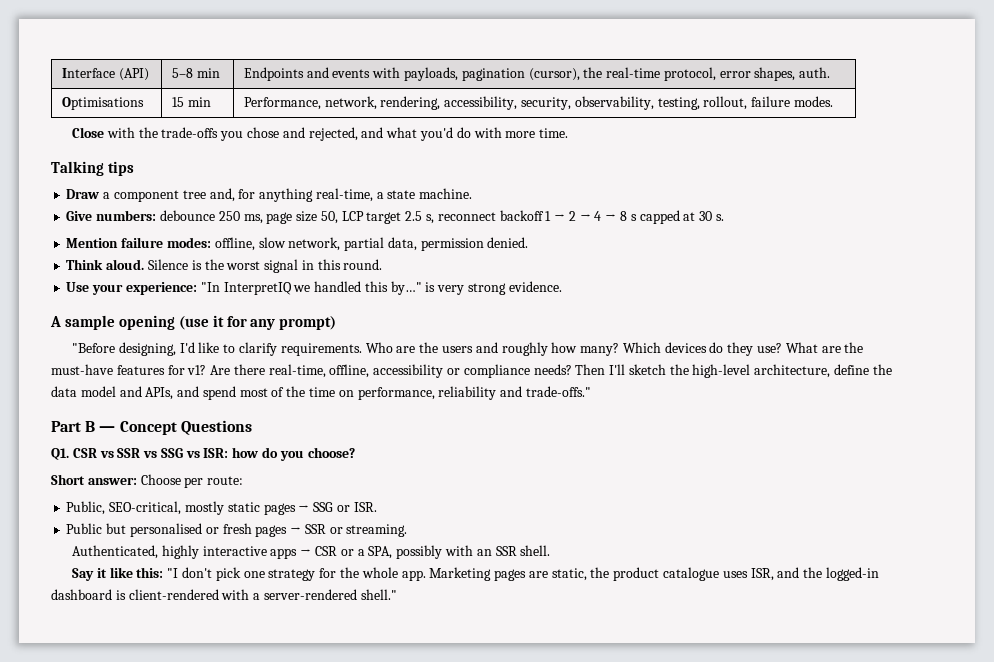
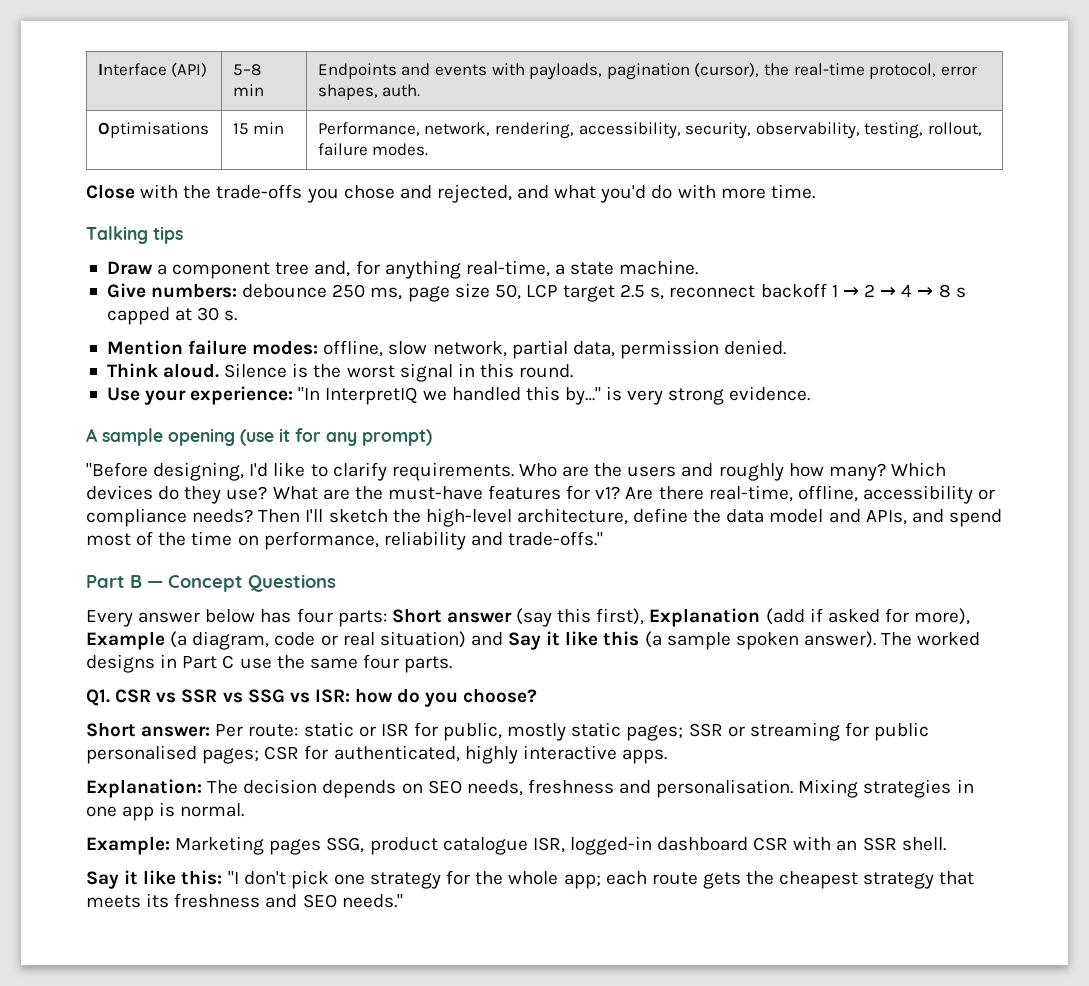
+ Every answer below has four parts: Short answer (say this first), Explanation (add if asked for more), Example (a diagram, code or real situation) and Say it like this (a sample spoken answer). The worked designs in Part C use the same four parts.
- Short answer: Choose per route:
- Public, SEO-critical, mostly static pages → SSG or ISR.
- Public but personalised or fresh pages → SSR or streaming.
- Authenticated, highly interactive apps → CSR or a SPA, possibly with an SSR shell.
+ Short answer: Per route: static or ISR for public, mostly static pages; SSR or streaming for public personalised pages; CSR for authenticated, highly interactive apps.
+ Explanation: The decision depends on SEO needs, freshness and personalisation. Mixing strategies in one app is normal.
+ Example: Marketing pages SSG, product catalogue ISR, logged-in dashboard CSR with an SSR shell.
- Say it like this: "I don't pick one strategy for the whole app. Marketing pages are static, the product catalogue uses ISR, and the logged-in dashboard is client-rendered with a server-rendered shell."
+ Say it like this: "I don't pick one strategy for the whole app; each route gets the cheapest strategy that meets its freshness and SEO needs."

